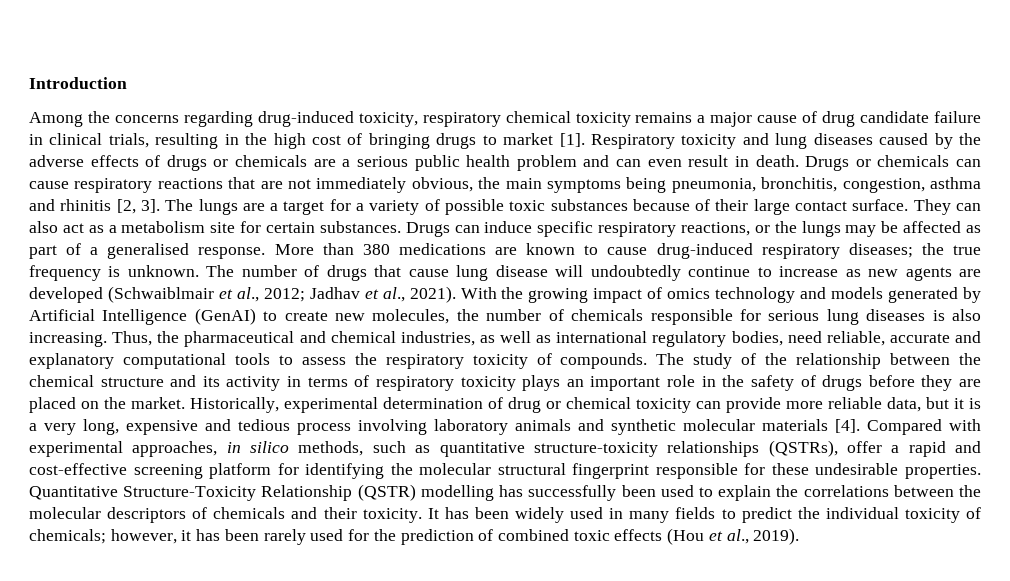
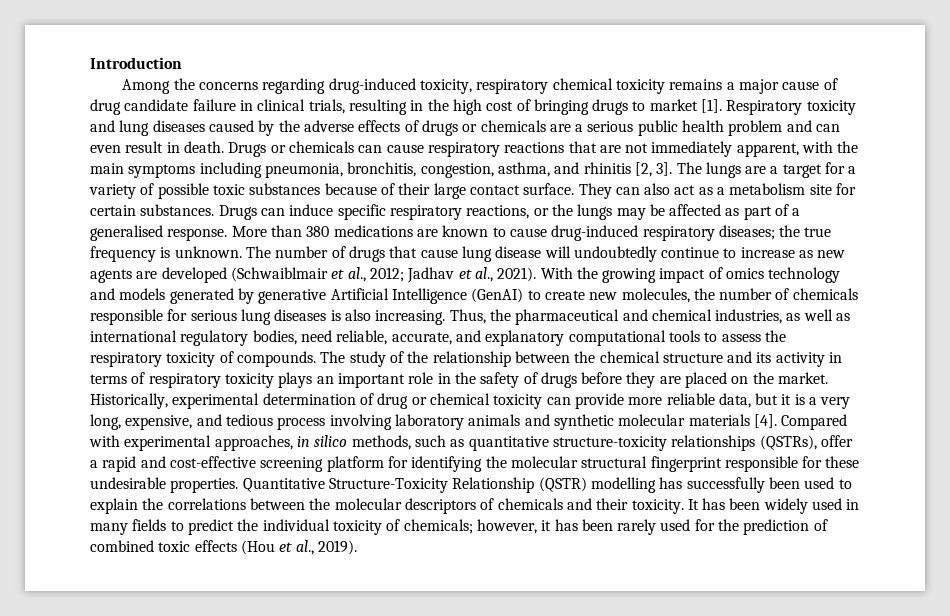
- Drugs or chemicals can cause respiratory reactions that are not immediately obvious, the main symptoms being pneumonia, bronchitis, congestion, asthma and rhinitis [2, 3].
+ Drugs or chemicals can cause respiratory reactions that are not immediately apparent, with the main symptoms including pneumonia, bronchitis, congestion, asthma, and rhinitis [2, 3].
- With the growing impact of omics technology and models generated by Artificial Intelligence (GenAI) to create new molecules, the number of chemicals responsible for serious lung diseases is also increasing.
+ With the growing impact of omics technology and models generated by generative Artificial Intelligence (GenAI) to create new molecules, the number of chemicals responsible for serious lung diseases is also increasing.
- Thus, the pharmaceutical and chemical industries, as well as international regulatory bodies, need reliable, accurate and explanatory computational tools to assess the respiratory toxicity of compounds.
+ Thus, the pharmaceutical and chemical industries, as well as international regulatory bodies, need reliable, accurate, and explanatory computational tools to assess the respiratory toxicity of compounds.
- Historically, experimental determination of drug or chemical toxicity can provide more reliable data, but it is a very long, expensive and tedious process involving laboratory animals and synthetic molecular materials [4].
+ Historically, experimental determination of drug or chemical toxicity can provide more reliable data, but it is a very long, expensive, and tedious process involving laboratory animals and synthetic molecular materials [4].

